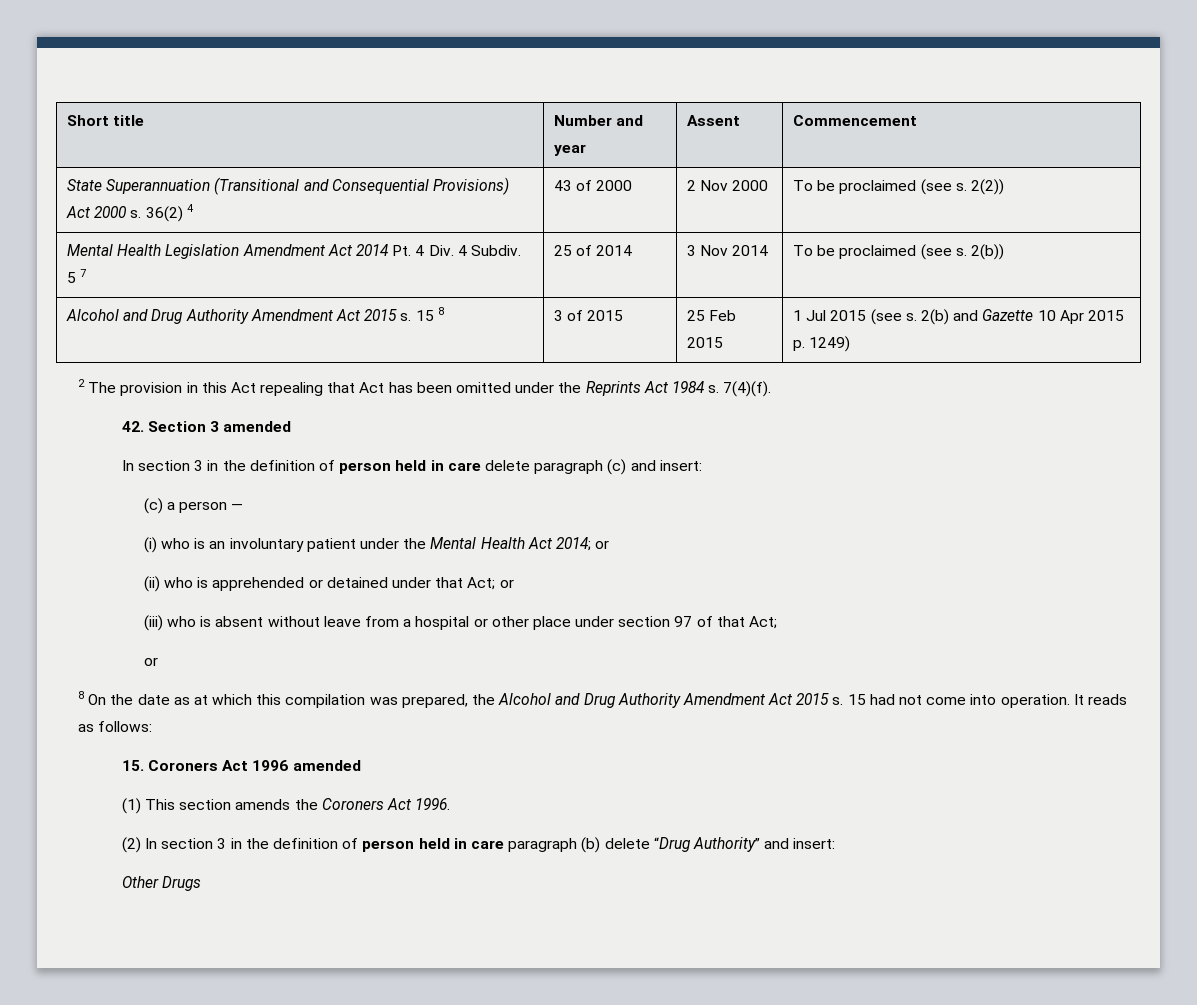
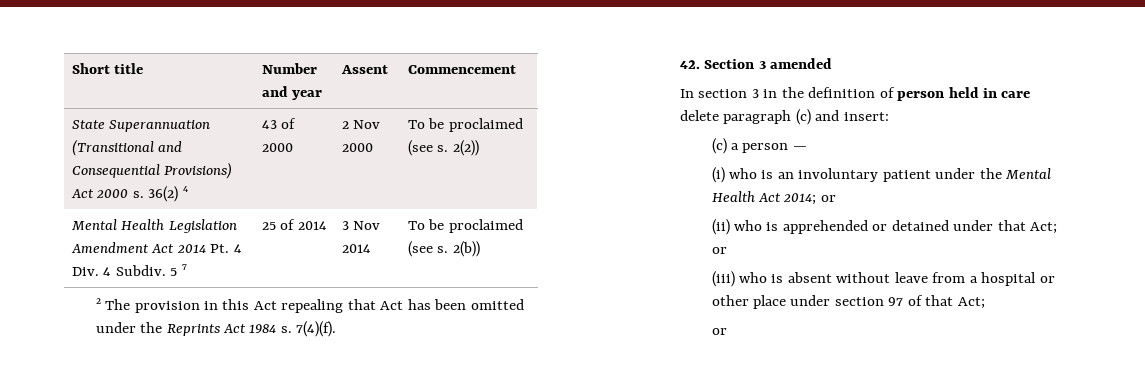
- Alcohol and Drug Authority Amendment Act 2015 s. 15 8 | 3 of 2015 | 25 Feb 2015 | 1 Jul 2015 (see s. 2(b) and Gazette 10 Apr 2015 p. 1249)
- 8 On the date as at which this compilation was prepared, the Alcohol and Drug Authority Amendment Act 2015 s. 15 had not come into operation. It reads as follows:
- 15. Coroners Act 1996 amended
- (1) This section amends the Coroners Act 1996.
- (2) In section 3 in the definition of person held in care paragraph (b) delete “Drug Authority” and insert:
- Other Drugs

